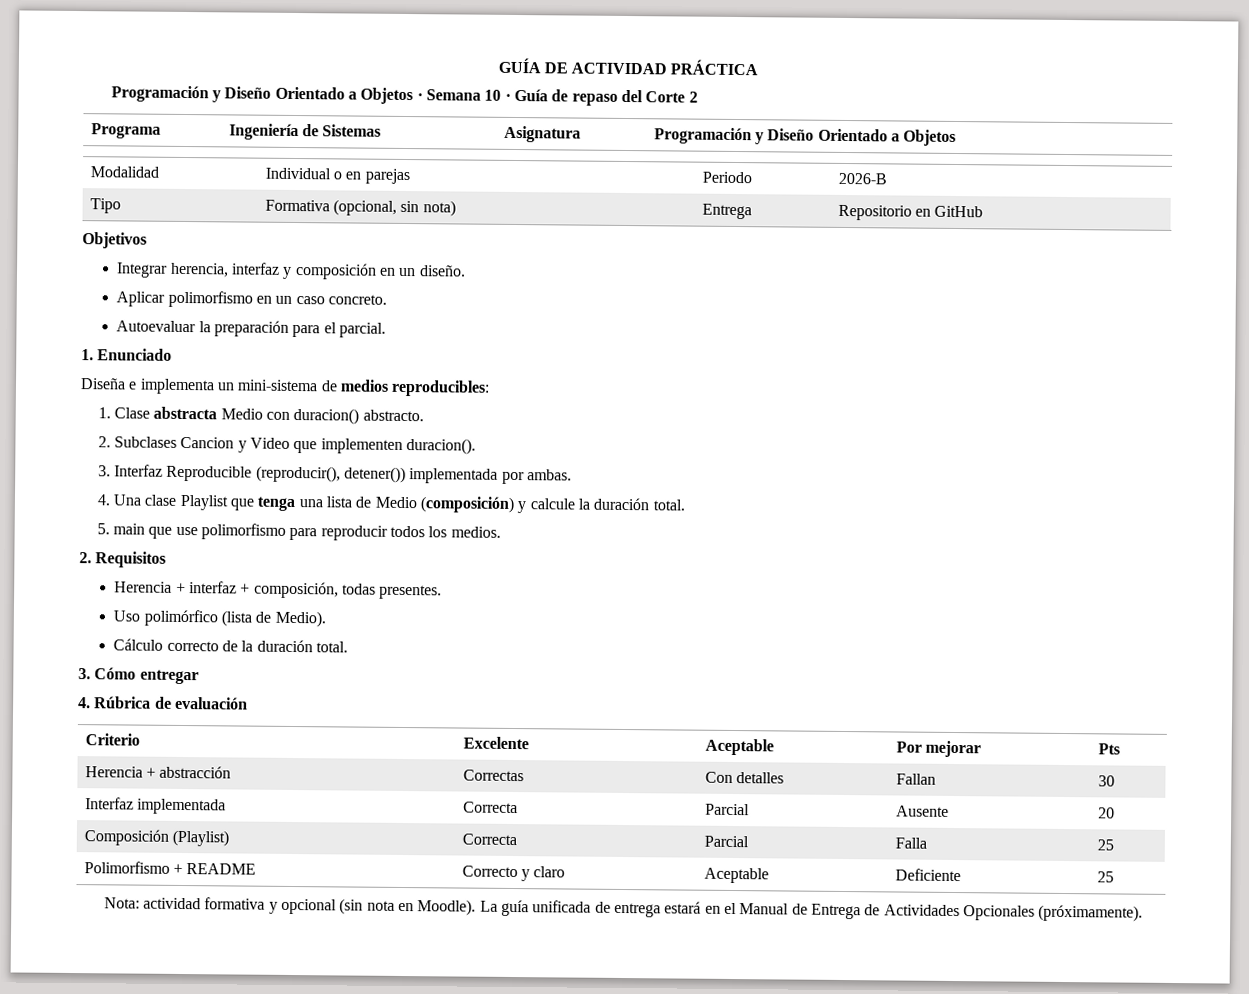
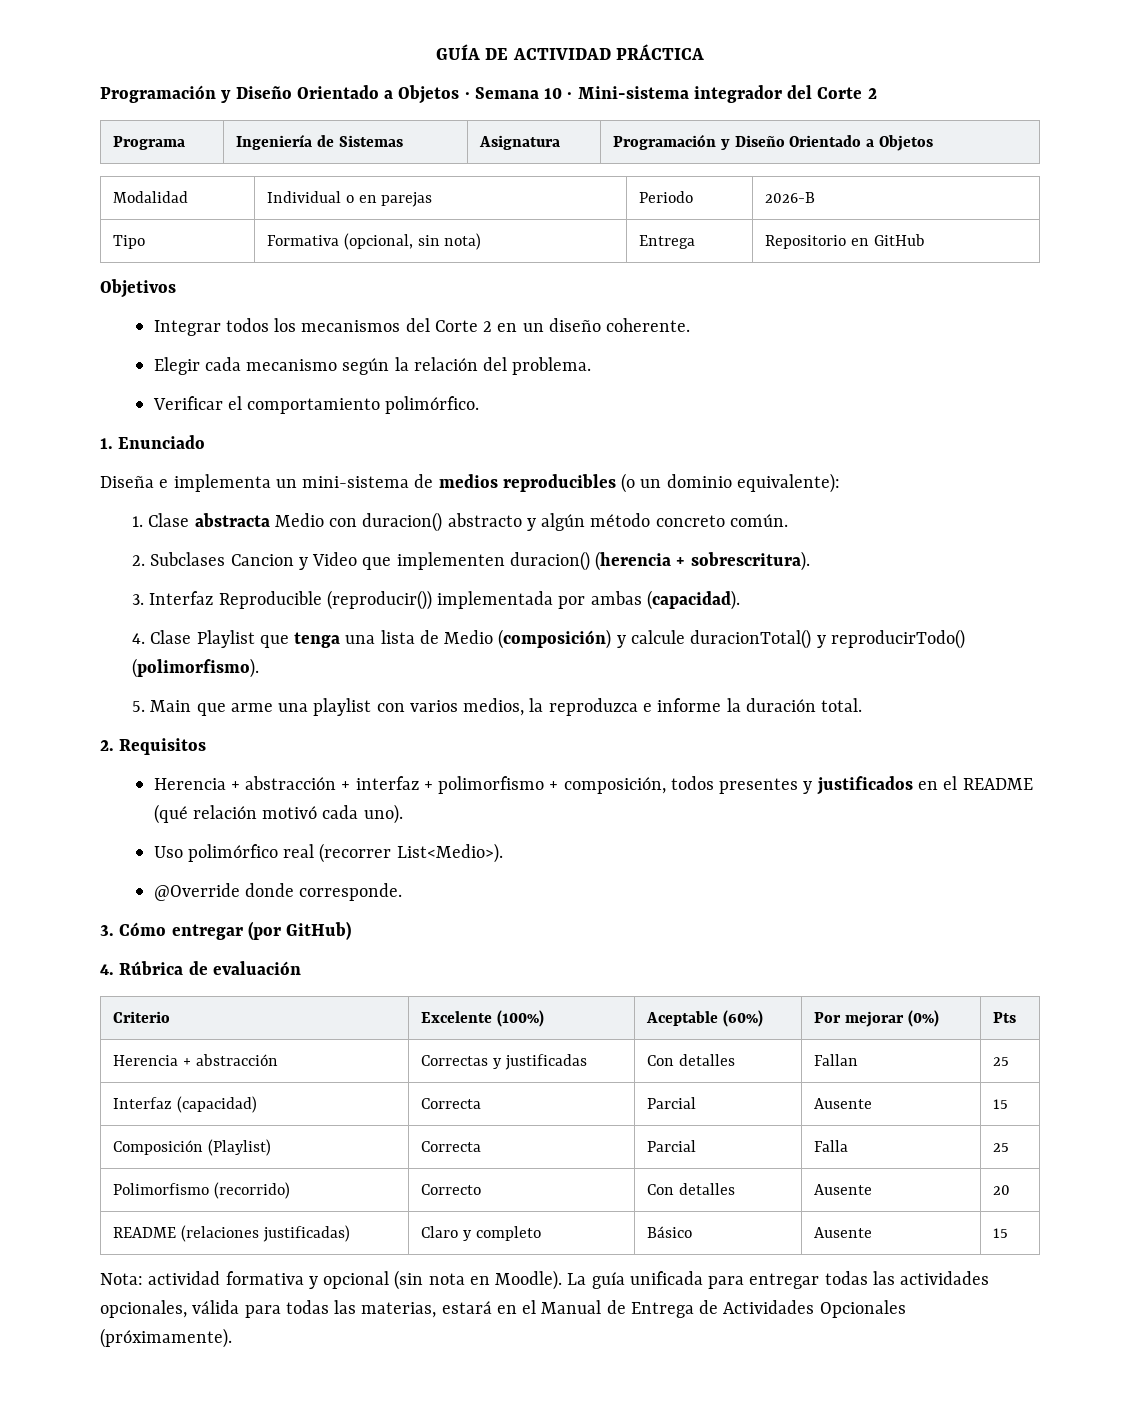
- Programación y Diseño Orientado a Objetos · Semana 10 · Guía de repaso del Corte 2
+ Programación y Diseño Orientado a Objetos · Semana 10 · Mini-sistema integrador del Corte 2
- Integrar herencia, interfaz y composición en un diseño.
- Aplicar polimorfismo en un caso concreto.
- Autoevaluar la preparación para el parcial.
+ Integrar todos los mecanismos del Corte 2 en un diseño coherente.
+ Elegir cada mecanismo según la relación del problema.
+ Verificar el comportamiento polimórfico.
- Diseña e implementa un mini-sistema de medios reproducibles:
+ Diseña e implementa un mini-sistema de medios reproducibles (o un dominio equivalente):
- 1. Clase abstracta Medio con duracion() abstracto.
+ 1. Clase abstracta Medio con duracion() abstracto y algún método concreto común.
- 2. Subclases Cancion y Video que implementen duracion().
+ 2. Subclases Cancion y Video que implementen duracion() (herencia + sobrescritura).
- 3. Interfaz Reproducible (reproducir(), detener()) implementada por ambas.
- 4. Una clase Playlist que tenga una lista de Medio (composición) y calcule la duración total.
- 5. main que use polimorfismo para reproducir todos los medios.
+ 3. Interfaz Reproducible (reproducir()) implementada por ambas (capacidad).
+ 4. Clase Playlist que tenga una lista de Medio (composición) y calcule duracionTotal() y reproducirTodo() (polimorfismo).
+ 5. Main que arme una playlist con varios medios, la reproduzca e informe la duración total.
  2. Requisitos
- Herencia + interfaz + composición, todas presentes.
- Uso polimórfico (lista de Medio).
- Cálculo correcto de la duración total.
+ Herencia + abstracción + interfaz + polimorfismo + composición, todos presentes y justificados en el README (qué relación motivó cada uno).
+ Uso polimórfico real (recorrer List<Medio>).
+ @Override donde corresponde.
- 3. Cómo entregar
+ 3. Cómo entregar (por GitHub)
- Criterio | Excelente | Aceptable | Por mejorar | Pts
+ Criterio | Excelente (100%) | Aceptable (60%) | Por mejorar (0%) | Pts
- Herencia + abstracción | Correctas | Con detalles | Fallan | 30
- Interfaz implementada | Correcta | Parcial | Ausente | 20
+ Herencia + abstracción | Correctas y justificadas | Con detalles | Fallan | 25
+ Interfaz (capacidad) | Correcta | Parcial | Ausente | 15
- Polimorfismo + README | Correcto y claro | Aceptable | Deficiente | 25
+ Polimorfismo (recorrido) | Correcto | Con detalles | Ausente | 20
+ README (relaciones justificadas) | Claro y completo | Básico | Ausente | 15
- La guía unificada de entrega estará en el Manual de Entrega de Actividades Opcionales (próximamente).
+ La guía unificada para entregar todas las actividades opcionales, válida para todas las materias, estará en el Manual de Entrega de Actividades Opcionales (próximamente).

